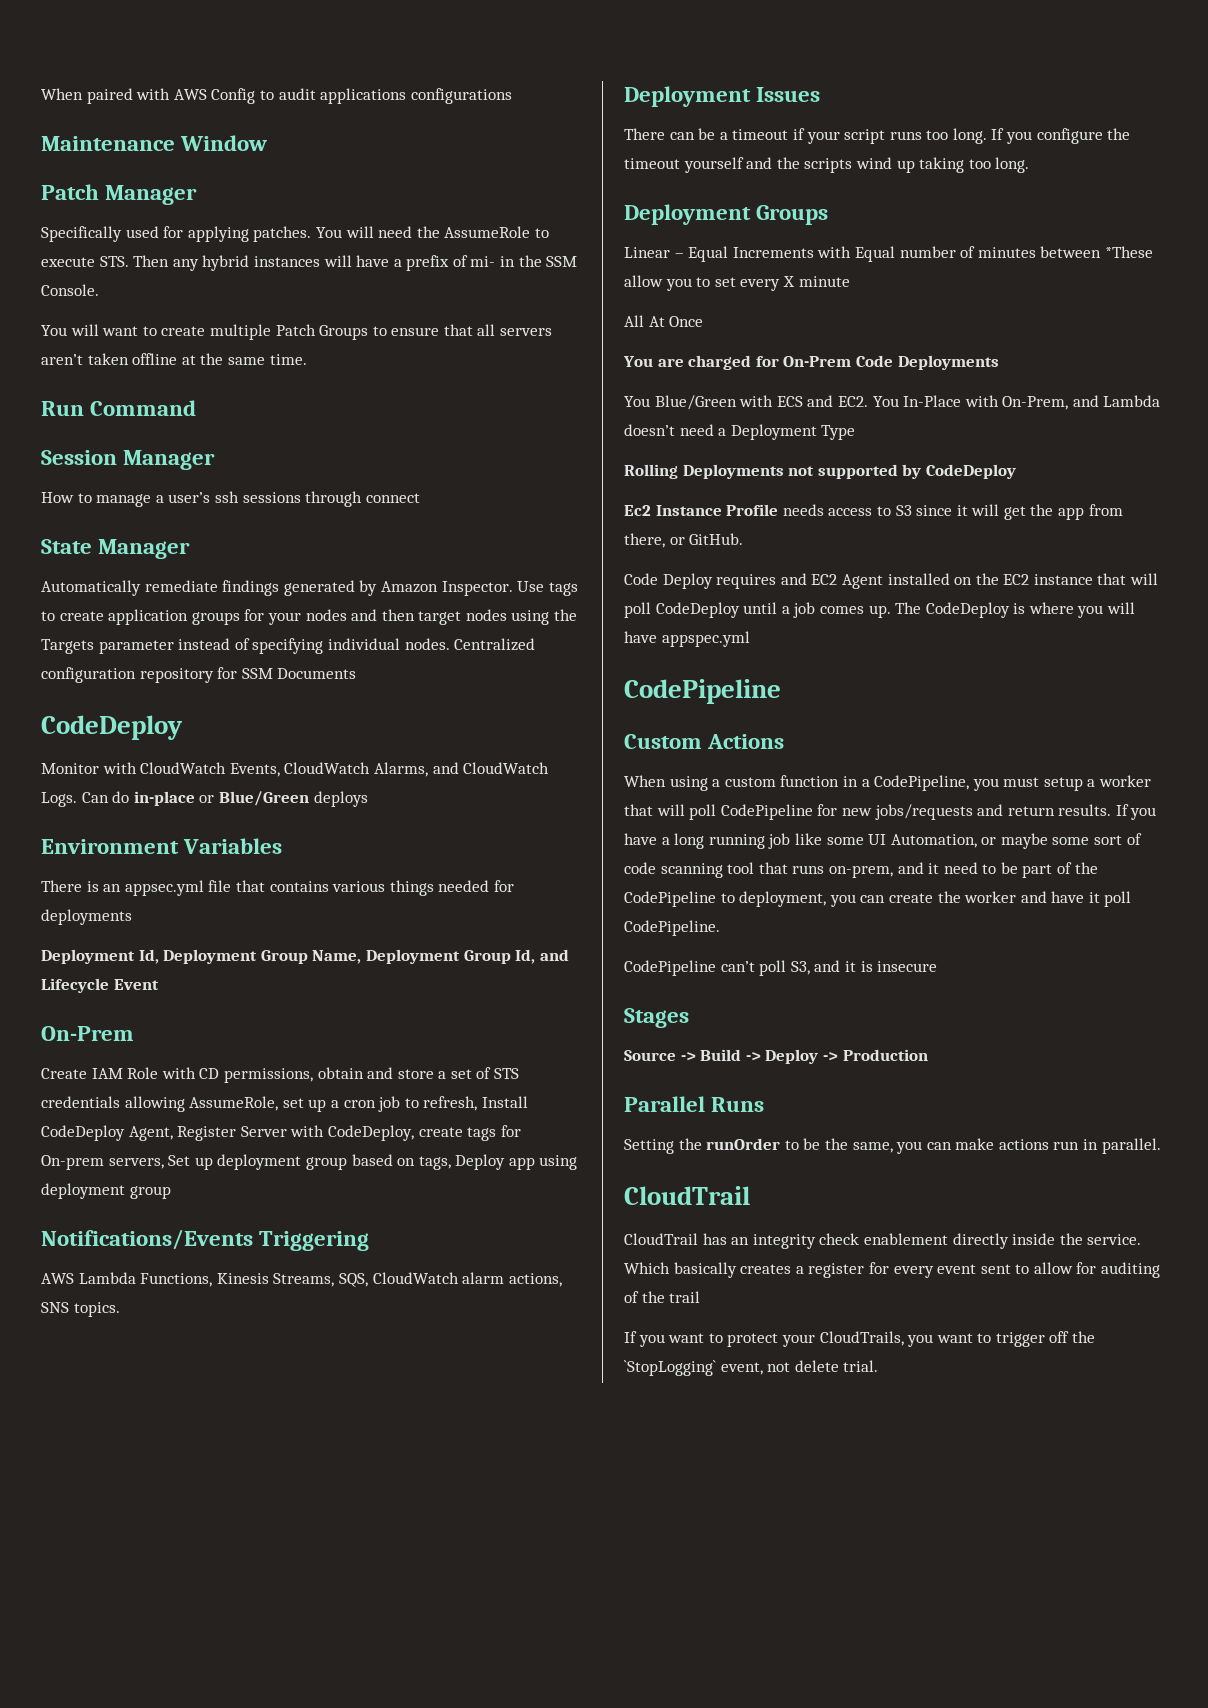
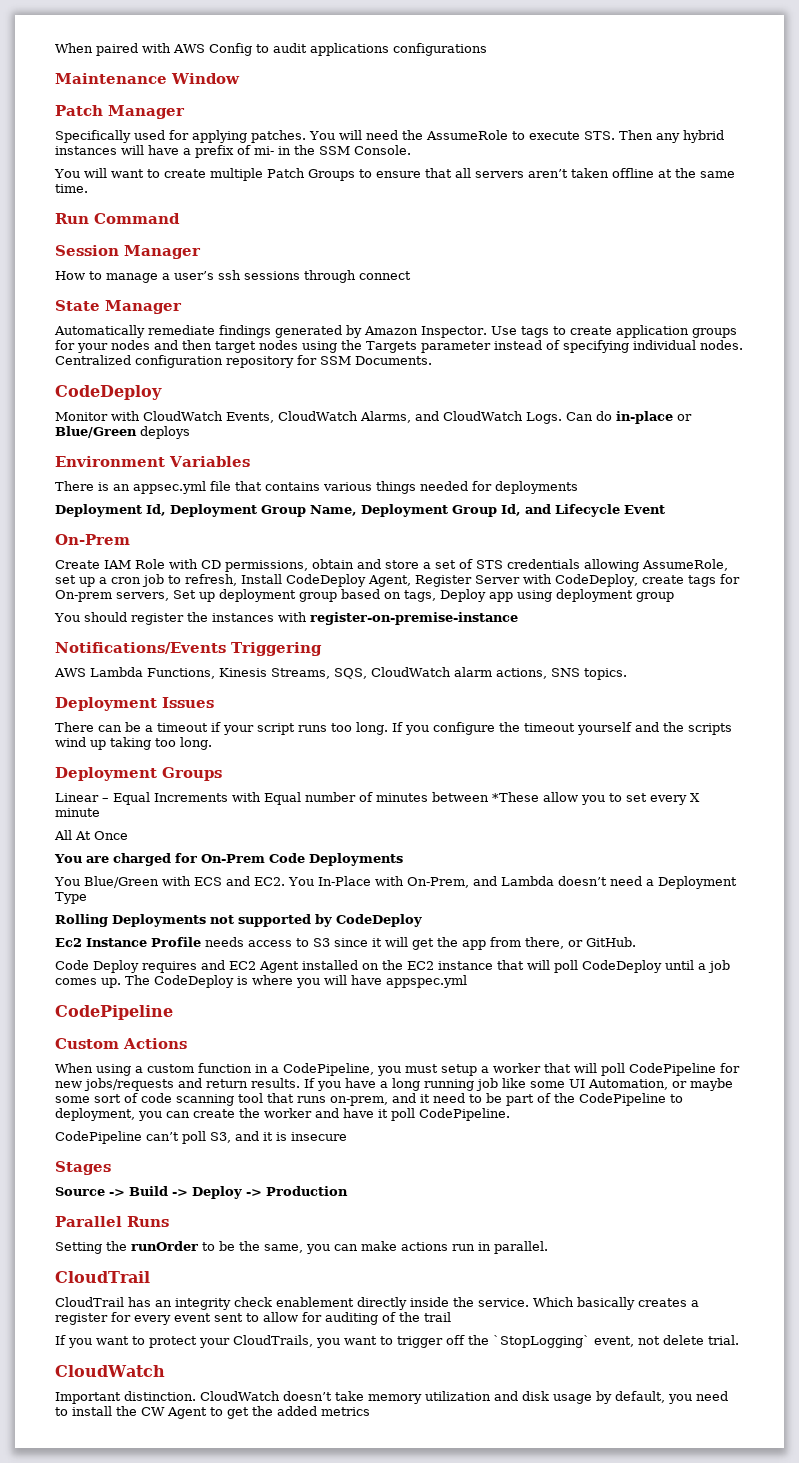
- Centralized configuration repository for SSM Documents
+ Centralized configuration repository for SSM Documents.
+ You should register the instances with register-on-premise-instance
  If you want to protect your CloudTrails, you want to trigger off the `StopLogging` event, not delete trial.
+ CloudWatch
+ Important distinction. CloudWatch doesn’t take memory utilization and disk usage by default, you need to install the CW Agent to get the added metrics

